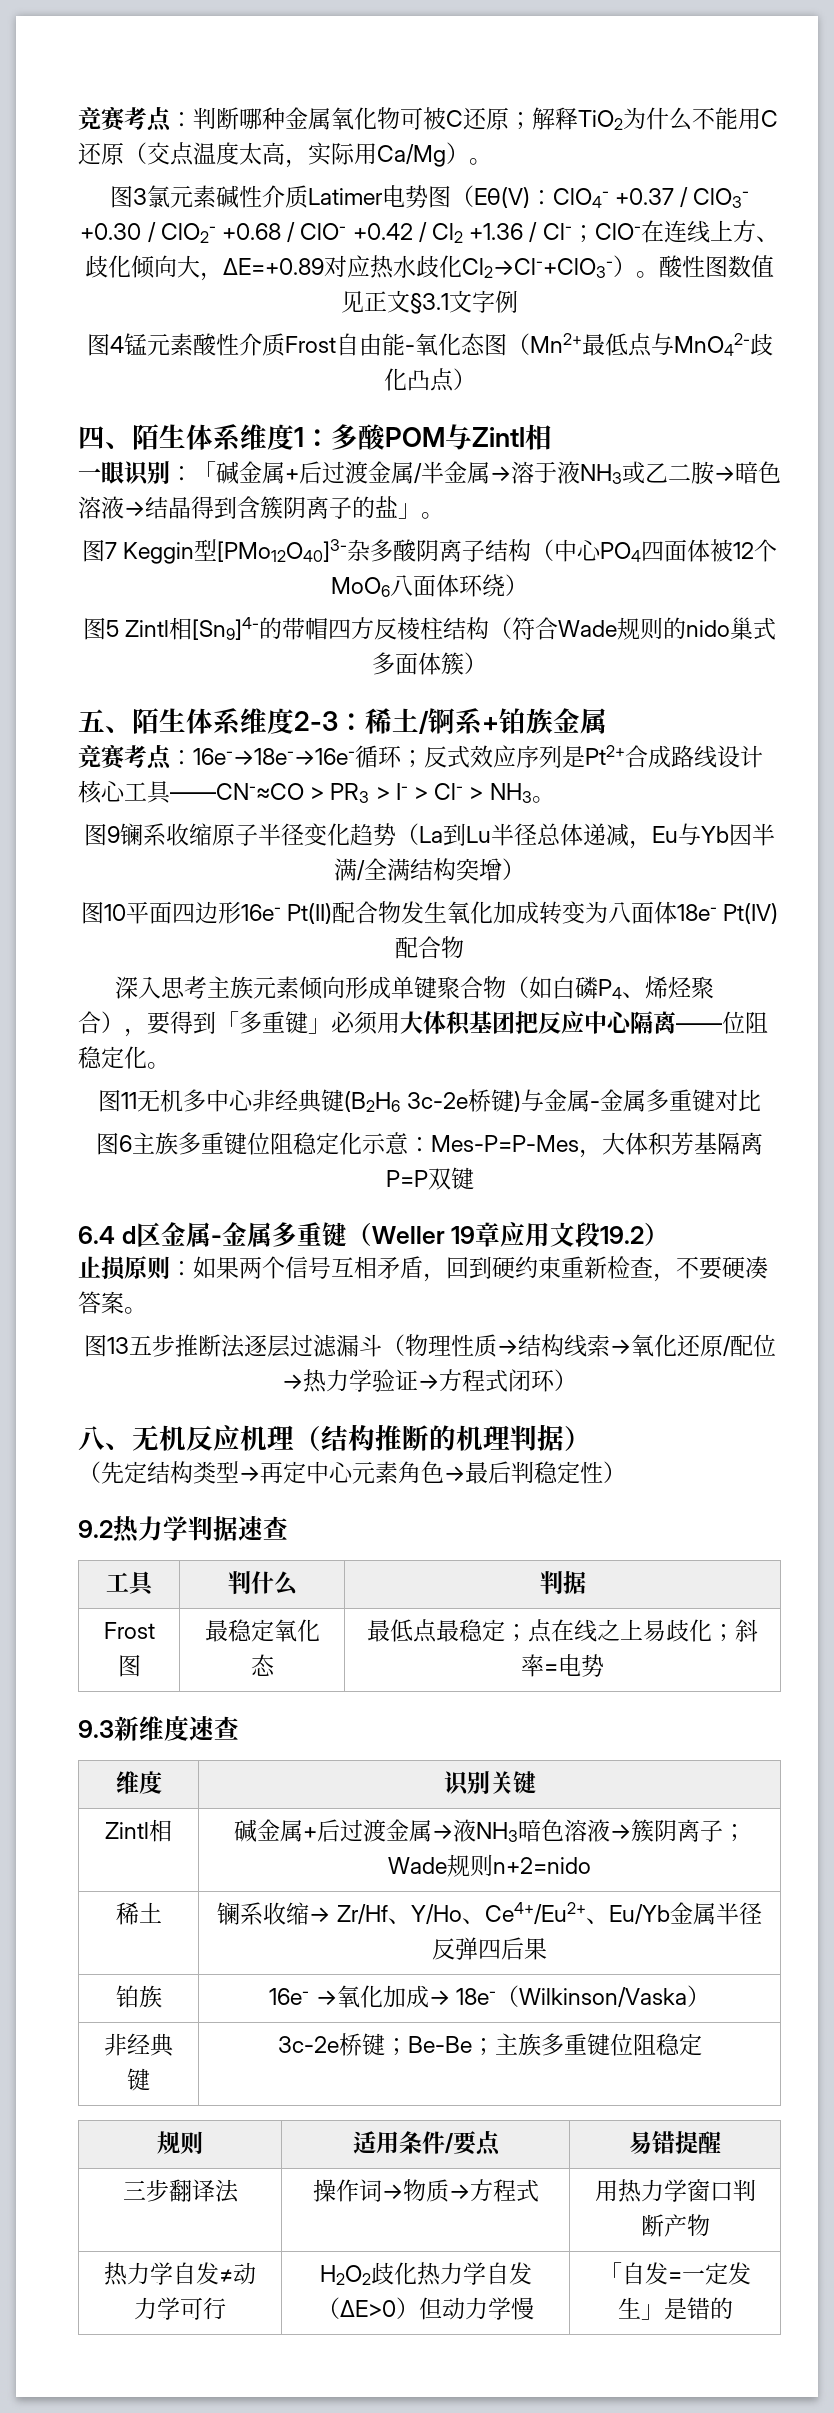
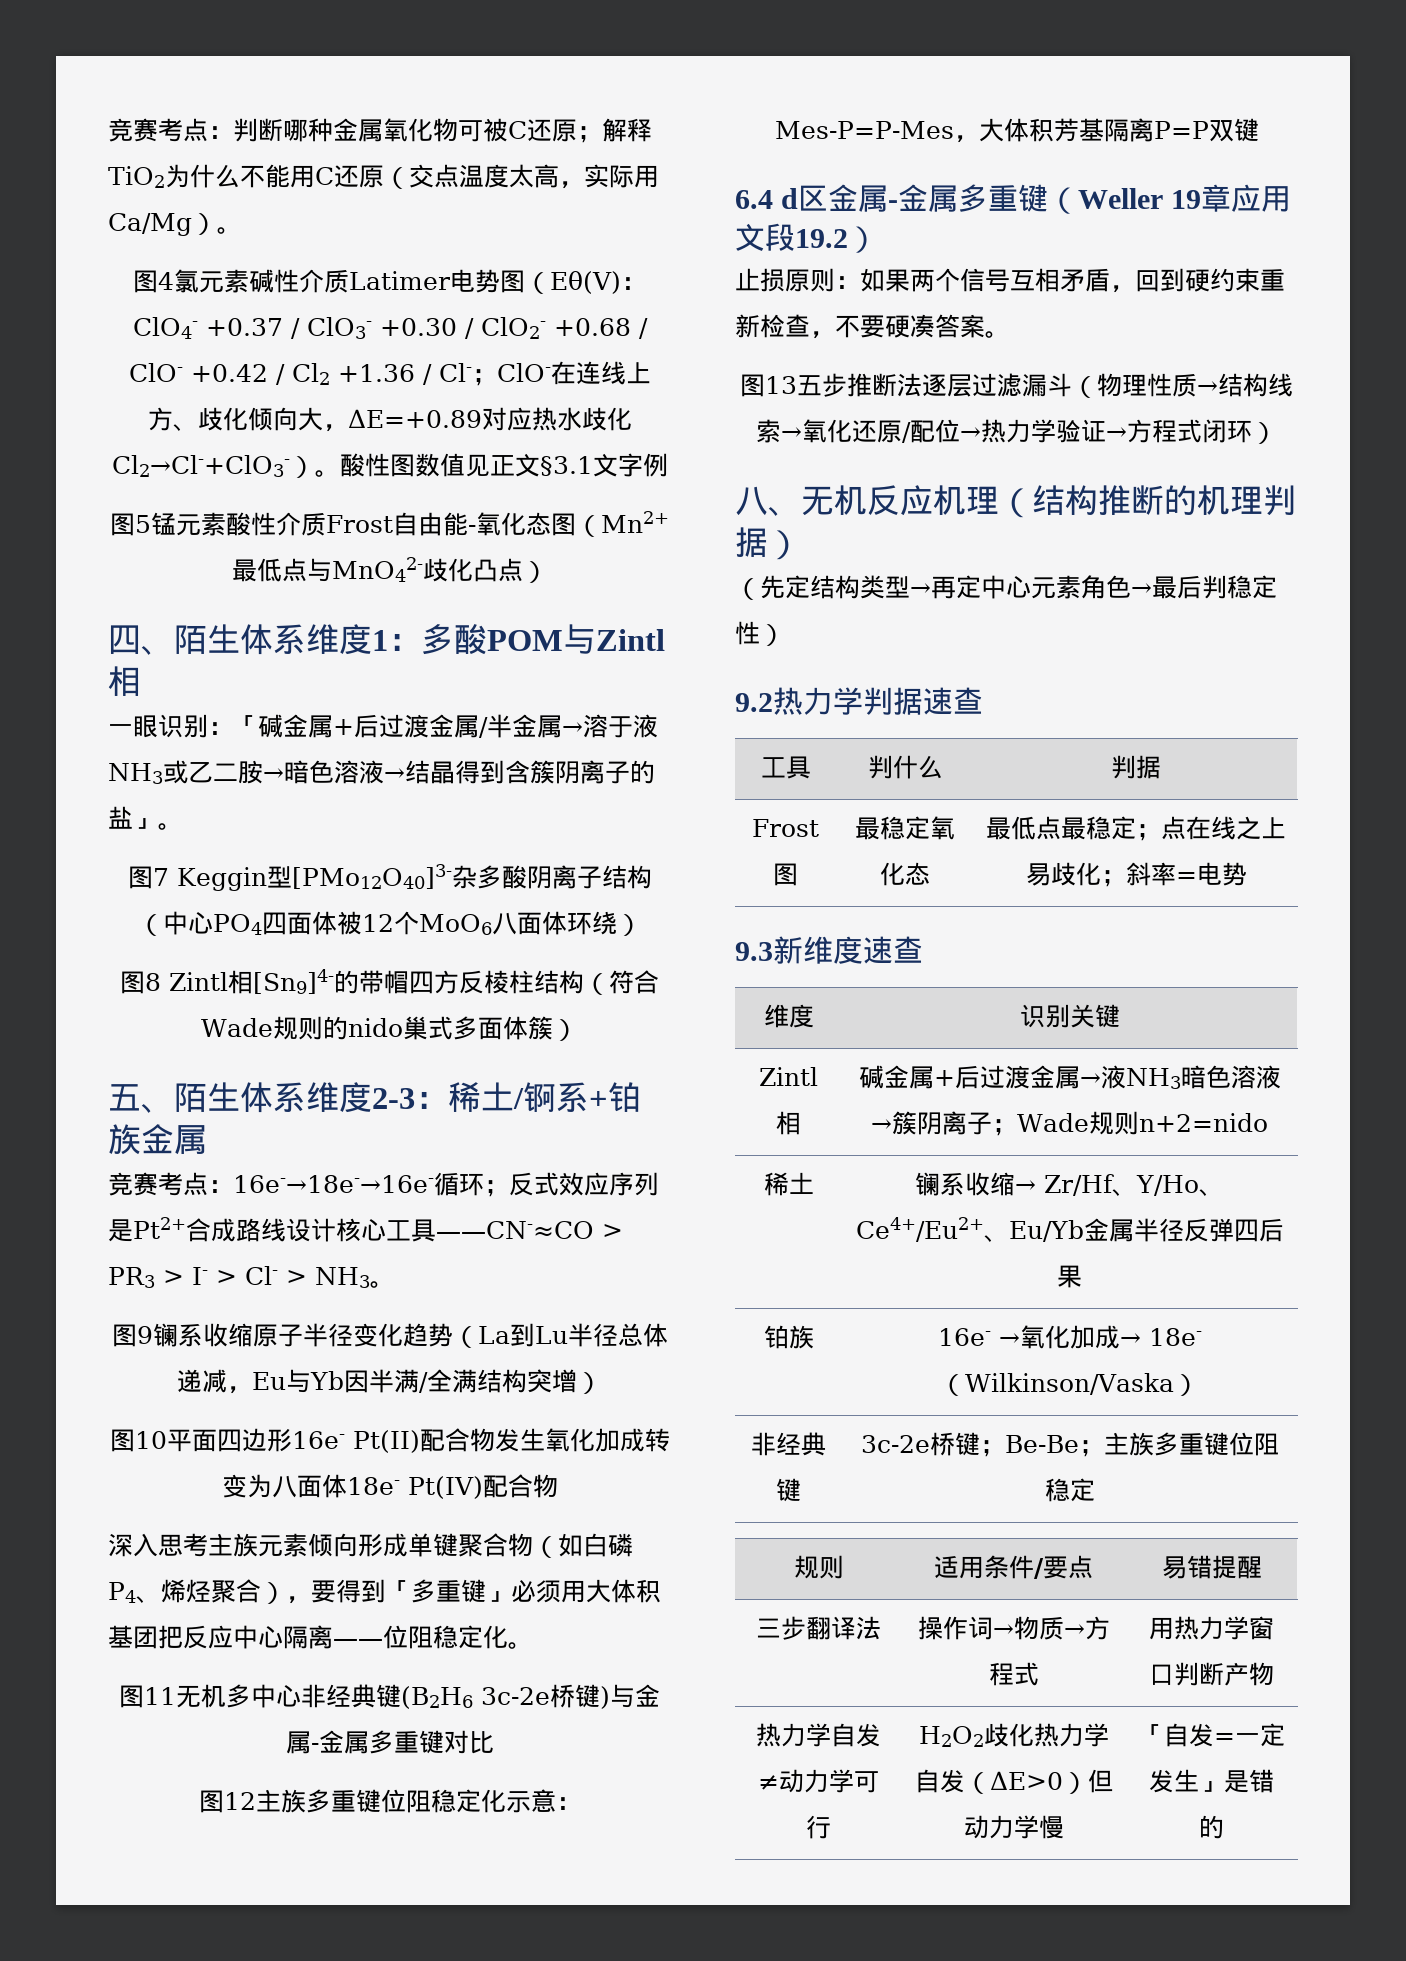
- 图3氯元素碱性介质Latimer电势图（Eθ(V)：ClO4- +0.37 / ClO3- +0.30 / ClO2- +0.68 / ClO- +0.42 / Cl2 +1.36 / Cl-；ClO-在连线上方、歧化倾向大，ΔE=+0.89对应热水歧化Cl2→Cl-+ClO3-）。
+ 图4氯元素碱性介质Latimer电势图（Eθ(V)：ClO4- +0.37 / ClO3- +0.30 / ClO2- +0.68 / ClO- +0.42 / Cl2 +1.36 / Cl-；ClO-在连线上方、歧化倾向大，ΔE=+0.89对应热水歧化Cl2→Cl-+ClO3-）。
- 图4锰元素酸性介质Frost自由能-氧化态图（Mn2+最低点与MnO42-歧化凸点）
+ 图5锰元素酸性介质Frost自由能-氧化态图（Mn2+最低点与MnO42-歧化凸点）
- 图5 Zintl相[Sn9]4-的带帽四方反棱柱结构（符合Wade规则的nido巢式多面体簇）
+ 图8 Zintl相[Sn9]4-的带帽四方反棱柱结构（符合Wade规则的nido巢式多面体簇）
- 图6主族多重键位阻稳定化示意：Mes-P=P-Mes，大体积芳基隔离P=P双键
+ 图12主族多重键位阻稳定化示意：Mes-P=P-Mes，大体积芳基隔离P=P双键

